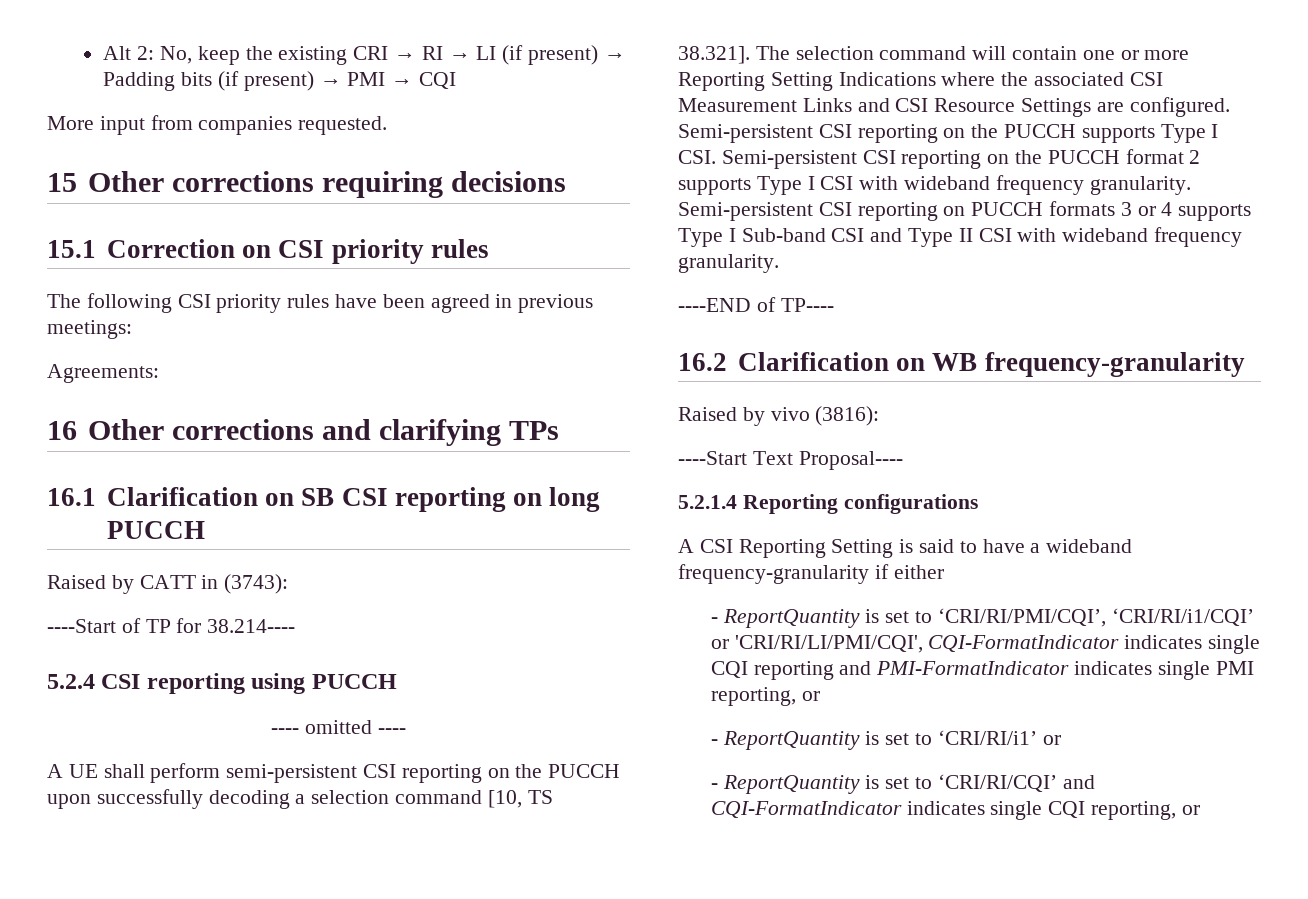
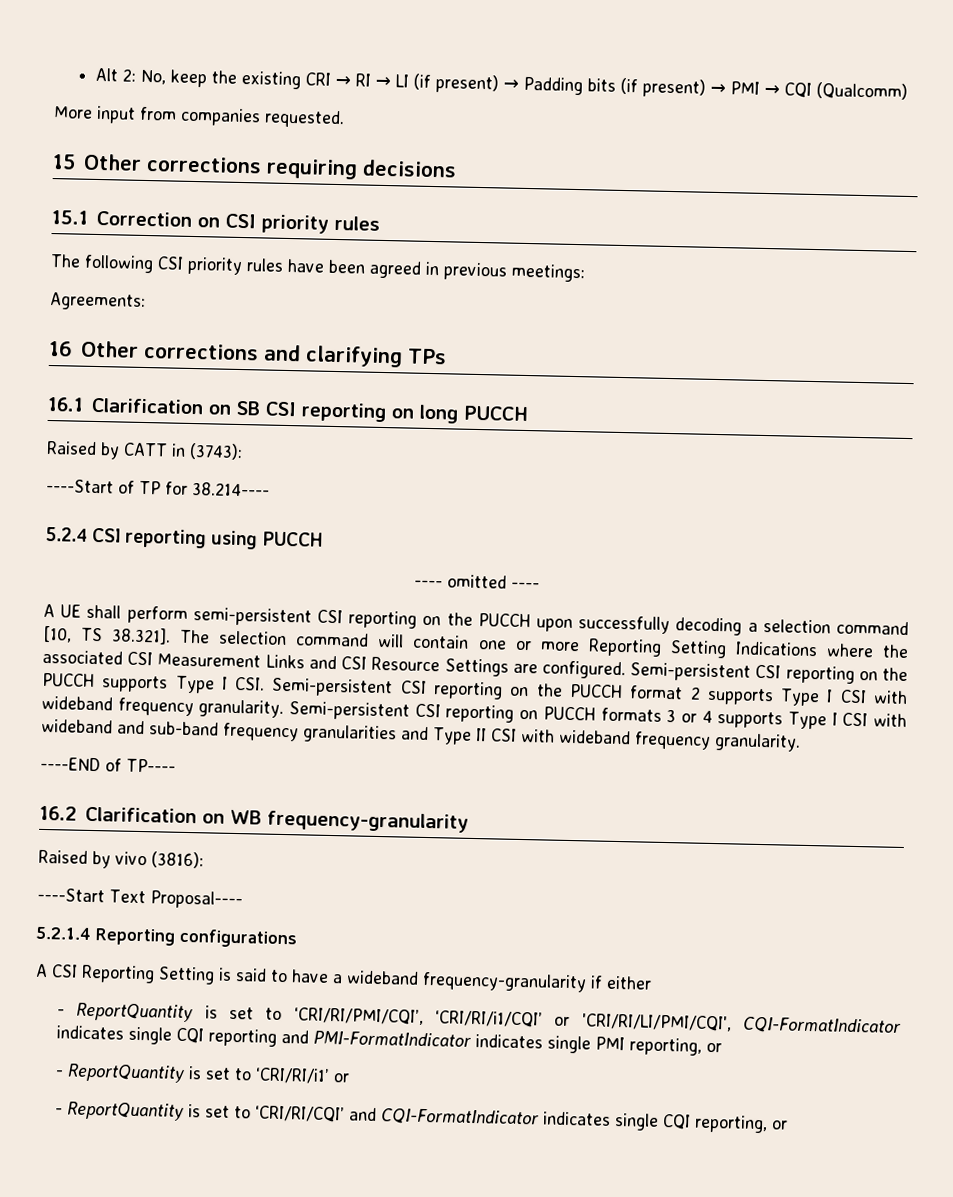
- Alt 2: No, keep the existing CRI → RI → LI (if present) → Padding bits (if present) → PMI → CQI
+ Alt 2: No, keep the existing CRI → RI → LI (if present) → Padding bits (if present) → PMI → CQI (Qualcomm)
- Semi-persistent CSI reporting on PUCCH formats 3 or 4 supports Type I Sub-band CSI and Type II CSI with wideband frequency granularity.
+ Semi-persistent CSI reporting on PUCCH formats 3 or 4 supports Type I CSI with wideband and sub-band frequency granularities and Type II CSI with wideband frequency granularity.

